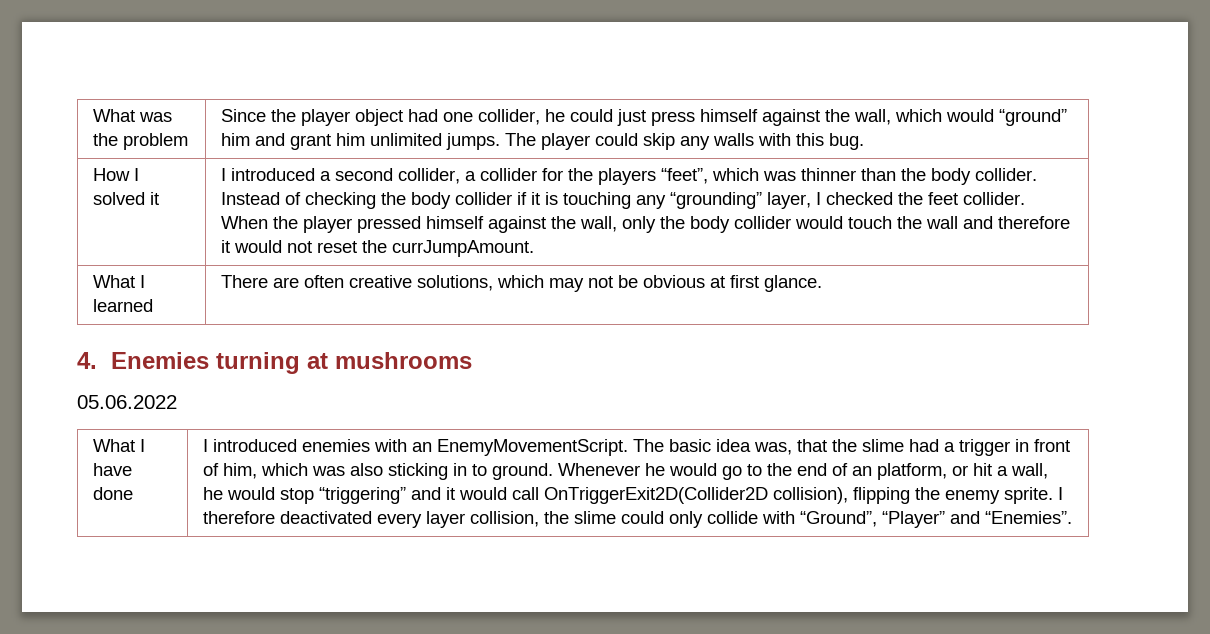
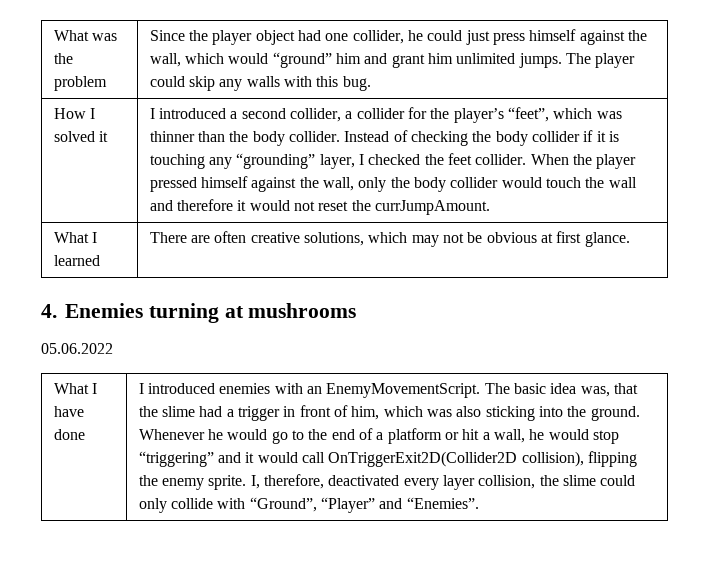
- I introduced a second collider, a collider for the players “feet”, which was thinner than the body collider.
+ I introduced a second collider, a collider for the player’s “feet”, which was thinner than the body collider.
- The basic idea was, that the slime had a trigger in front of him, which was also sticking in to ground.
+ The basic idea was, that the slime had a trigger in front of him, which was also sticking into the ground.
- Whenever he would go to the end of an platform, or hit a wall, he would stop “triggering” and it would call OnTriggerExit2D(Collider2D collision), flipping the enemy sprite.
+ Whenever he would go to the end of a platform or hit a wall, he would stop “triggering” and it would call OnTriggerExit2D(Collider2D collision), flipping the enemy sprite.
- I therefore deactivated every layer collision, the slime could only collide with “Ground”, “Player” and “Enemies”.
+ I, therefore, deactivated every layer collision, the slime could only collide with “Ground”, “Player” and “Enemies”.

